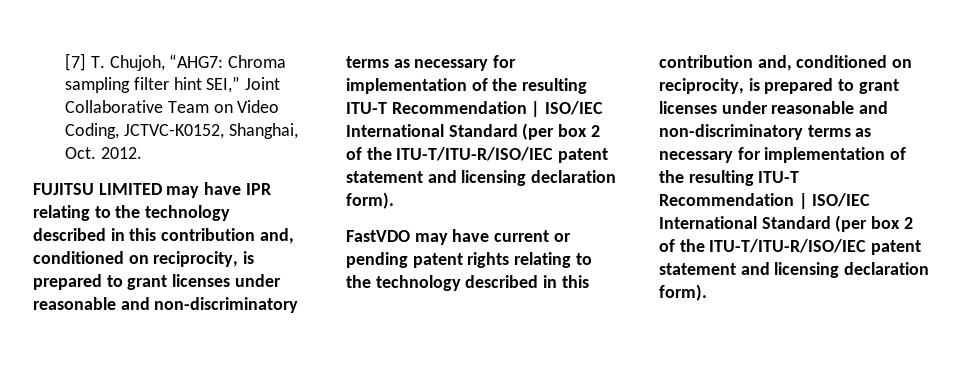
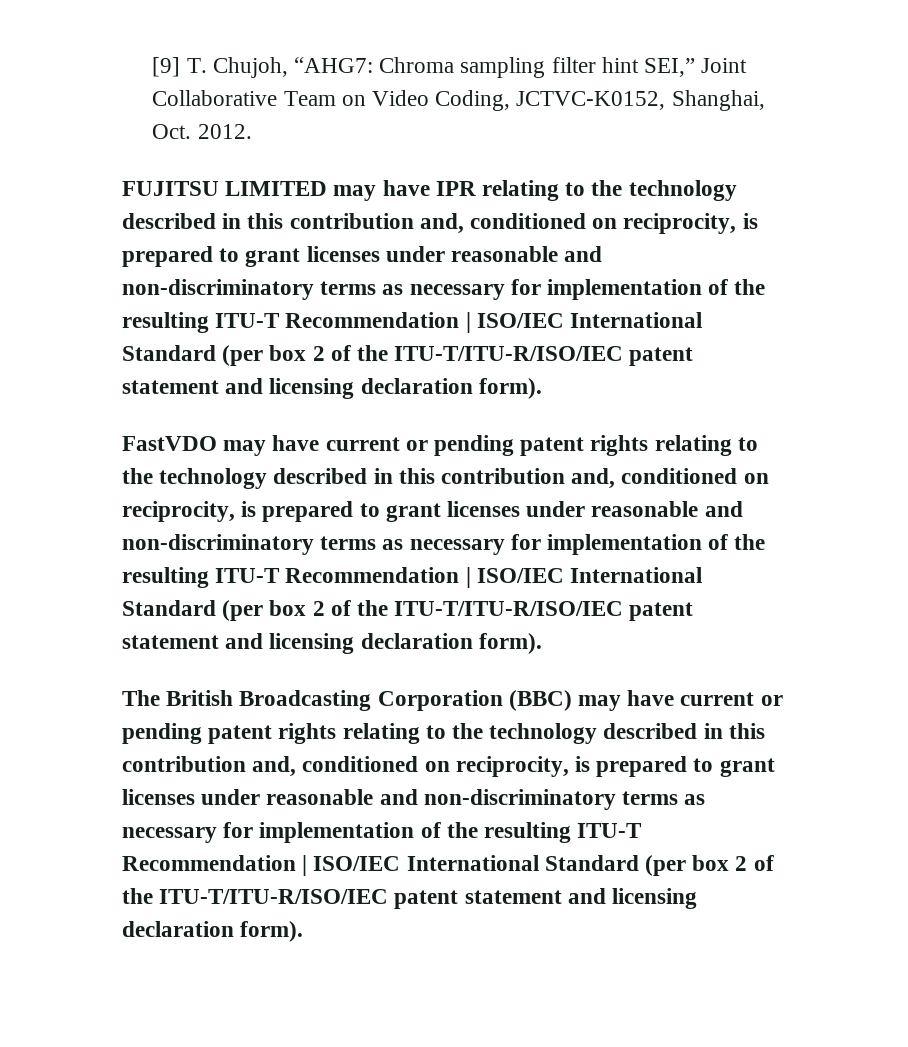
- [7] T. Chujoh, “AHG7: Chroma sampling filter hint SEI,” Joint Collaborative Team on Video Coding, JCTVC-K0152, Shanghai, Oct. 2012.
+ [9] T. Chujoh, “AHG7: Chroma sampling filter hint SEI,” Joint Collaborative Team on Video Coding, JCTVC-K0152, Shanghai, Oct. 2012.
+ The British Broadcasting Corporation (BBC) may have current or pending patent rights relating to the technology described in this contribution and, conditioned on reciprocity, is prepared to grant licenses under reasonable and non-discriminatory terms as necessary for implementation of the resulting ITU-T Recommendation | ISO/IEC International Standard (per box 2 of the ITU-T/ITU-R/ISO/IEC patent statement and licensing declaration form).

